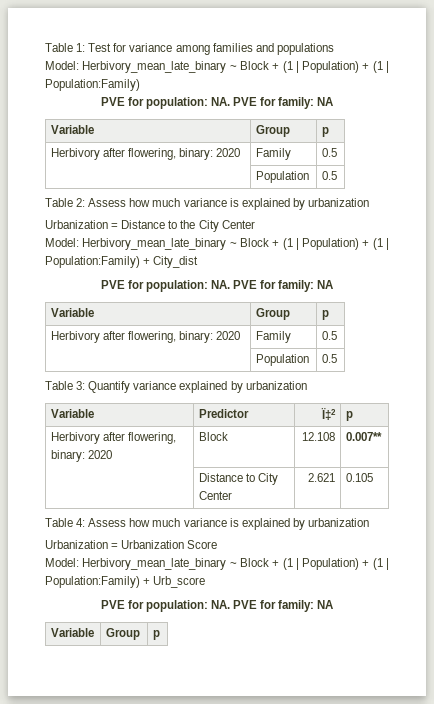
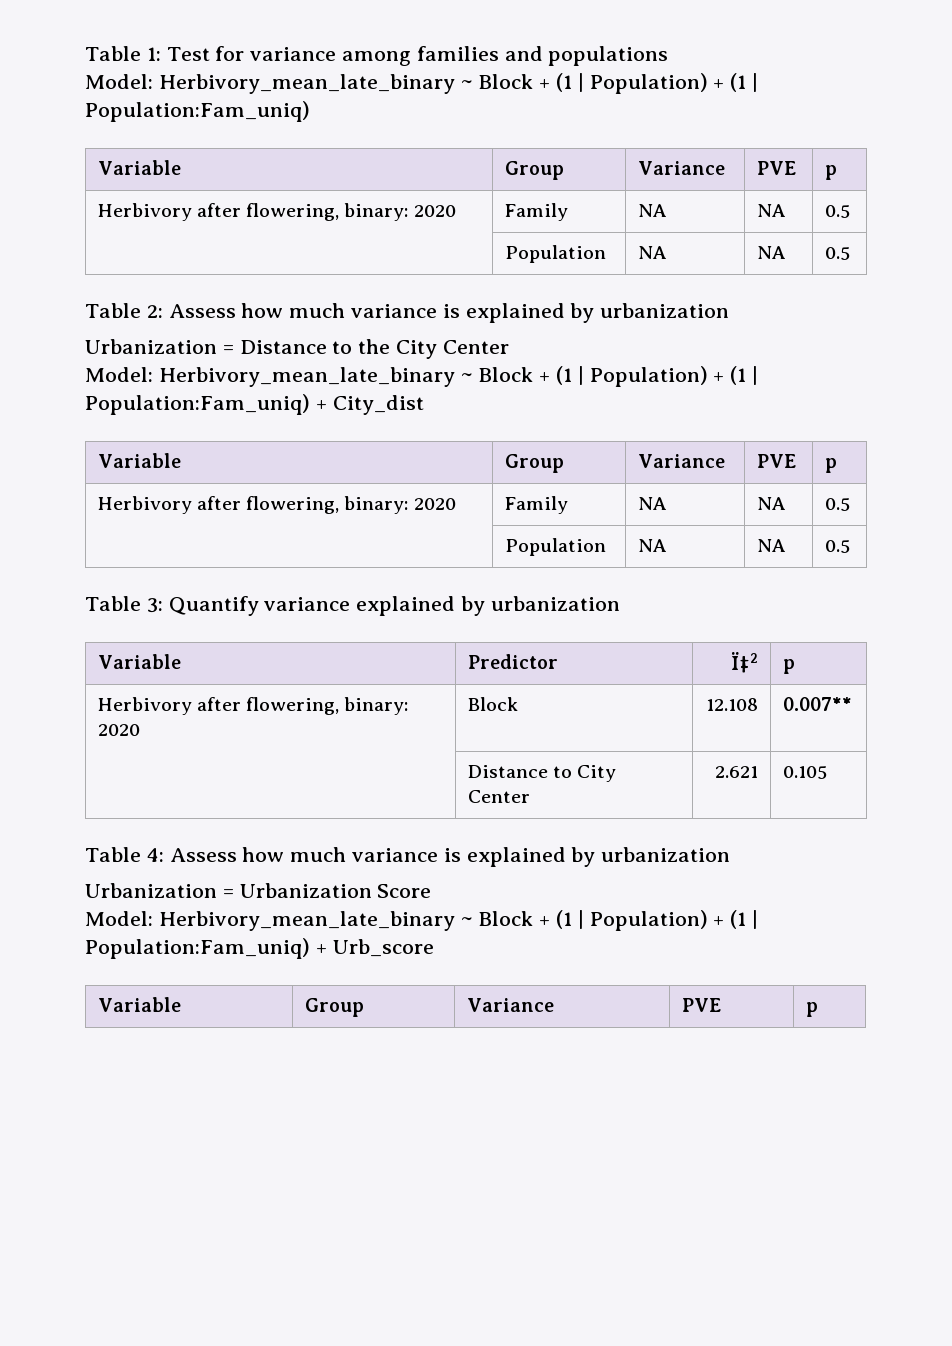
  Table 1: Test for variance among families and populations
- Model: Herbivory_mean_late_binary ~ Block + (1 | Population) + (1 | Population:Family)
- PVE for population: NA. PVE for family: NA
- Variable | Group | p
- Herbivory after flowering, binary: 2020 | Family | 0.5
- | Population | 0.5
+ Model: Herbivory_mean_late_binary ~ Block + (1 | Population) + (1 | Population:Fam_uniq)
+ Variable | Group | Variance | PVE | p
+ Herbivory after flowering, binary: 2020 | Family | NA | NA | 0.5
+ | Population | NA | NA | 0.5
- Model: Herbivory_mean_late_binary ~ Block + (1 | Population) + (1 | Population:Family) + City_dist
- PVE for population: NA. PVE for family: NA
- Variable | Group | p
- Herbivory after flowering, binary: 2020 | Family | 0.5
- | Population | 0.5
+ Model: Herbivory_mean_late_binary ~ Block + (1 | Population) + (1 | Population:Fam_uniq) + City_dist
+ Variable | Group | Variance | PVE | p
+ Herbivory after flowering, binary: 2020 | Family | NA | NA | 0.5
+ | Population | NA | NA | 0.5
- Model: Herbivory_mean_late_binary ~ Block + (1 | Population) + (1 | Population:Family) + Urb_score
- PVE for population: NA. PVE for family: NA
- Variable | Group | p
+ Model: Herbivory_mean_late_binary ~ Block + (1 | Population) + (1 | Population:Fam_uniq) + Urb_score
+ Variable | Group | Variance | PVE | p

